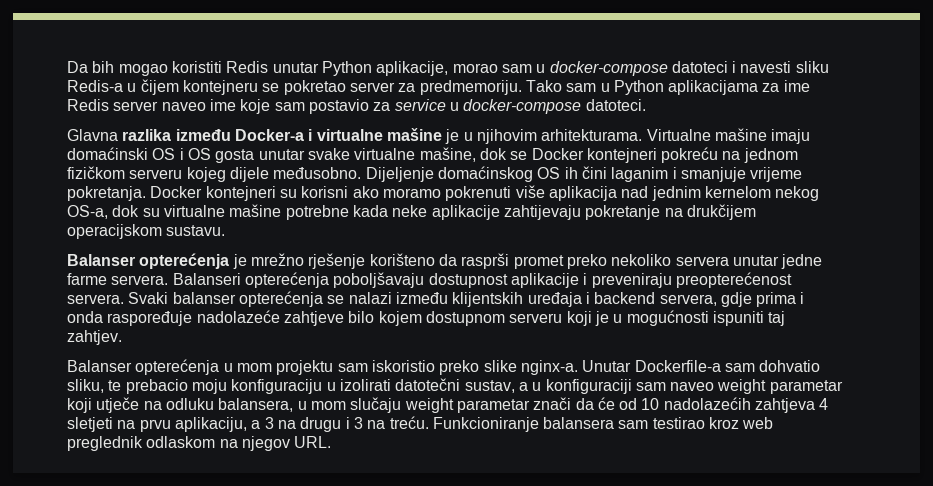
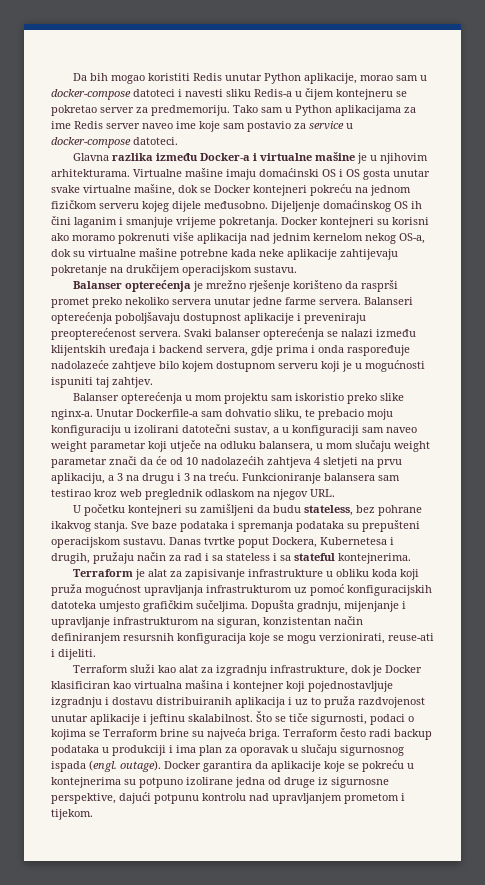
- Unutar Dockerfile-a sam dohvatio sliku, te prebacio moju konfiguraciju u izolirati datotečni sustav, a u konfiguraciji sam naveo weight parametar koji utječe na odluku balansera, u mom slučaju weight parametar znači da će od 10 nadolazećih zahtjeva 4 sletjeti na prvu aplikaciju, a 3 na drugu i 3 na treću.
+ Unutar Dockerfile-a sam dohvatio sliku, te prebacio moju konfiguraciju u izolirani datotečni sustav, a u konfiguraciji sam naveo weight parametar koji utječe na odluku balansera, u mom slučaju weight parametar znači da će od 10 nadolazećih zahtjeva 4 sletjeti na prvu aplikaciju, a 3 na drugu i 3 na treću.
+ U početku kontejneri su zamišljeni da budu stateless, bez pohrane ikakvog stanja. Sve baze podataka i spremanja podataka su prepušteni operacijskom sustavu. Danas tvrtke poput Dockera, Kubernetesa i drugih, pružaju način za rad i sa stateless i sa stateful kontejnerima.
+ Terraform je alat za zapisivanje infrastrukture u obliku koda koji pruža mogućnost upravljanja infrastrukturom uz pomoć konfiguracijskih datoteka umjesto grafičkim sučeljima. Dopušta gradnju, mijenjanje i upravljanje infrastrukturom na siguran, konzistentan način definiranjem resursnih konfiguracija koje se mogu verzionirati, reuse-ati i dijeliti.
+ Terraform služi kao alat za izgradnju infrastrukture, dok je Docker klasificiran kao virtualna mašina i kontejner koji pojednostavljuje izgradnju i dostavu distribuiranih aplikacija i uz to pruža razdvojenost unutar aplikacije i jeftinu skalabilnost. Što se tiče sigurnosti, podaci o kojima se Terraform brine su najveća briga. Terraform često radi backup podataka u produkciji i ima plan za oporavak u slučaju sigurnosnog ispada (engl. outage). Docker garantira da aplikacije koje se pokreću u kontejnerima su potpuno izolirane jedna od druge iz sigurnosne perspektive, dajući potpunu kontrolu nad upravljanjem prometom i tijekom.

